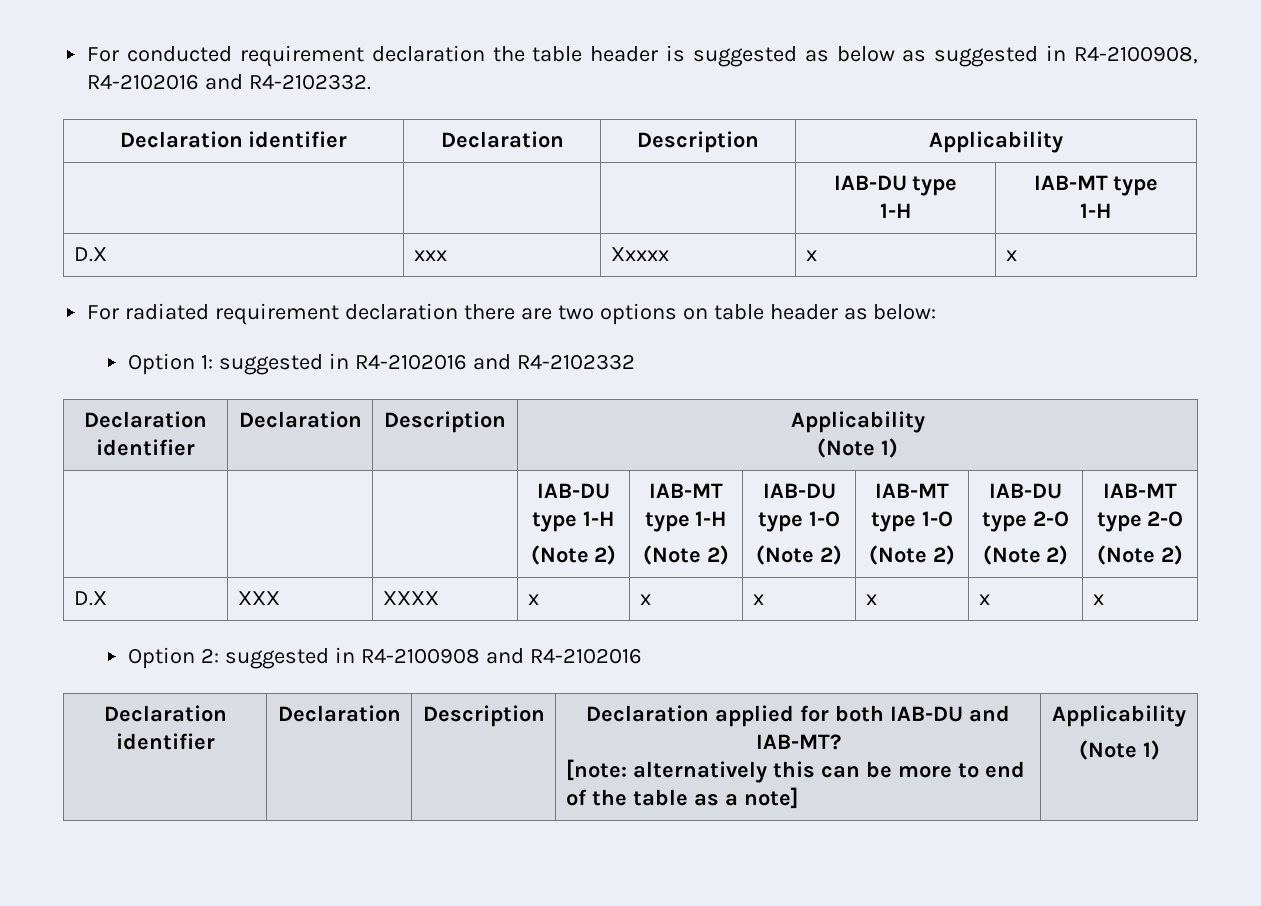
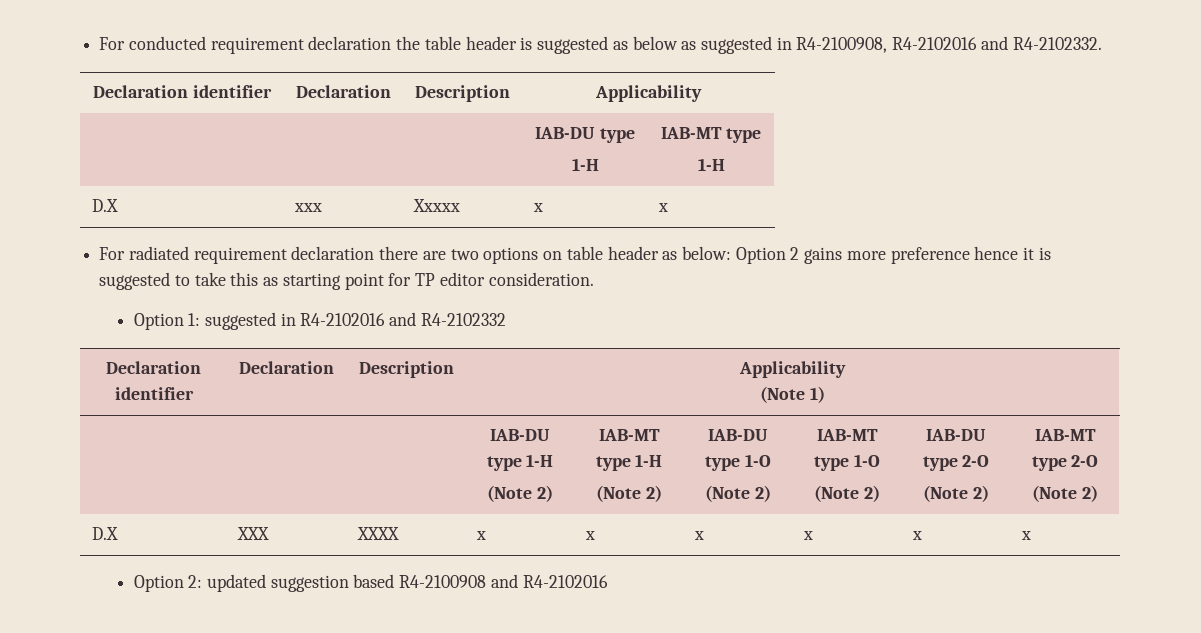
- For radiated requirement declaration there are two options on table header as below:
+ For radiated requirement declaration there are two options on table header as below: Option 2 gains more preference hence it is suggested to take this as starting point for TP editor consideration.
- Option 2: suggested in R4-2100908 and R4-2102016
+ Option 2: updated suggestion based R4-2100908 and R4-2102016
- Declaration identifier | Declaration | Description | Declaration applied for both IAB-DU and IAB-MT?
- [note: alternatively this can be more to end of the table as a note] | Applicability
- (Note 1)

